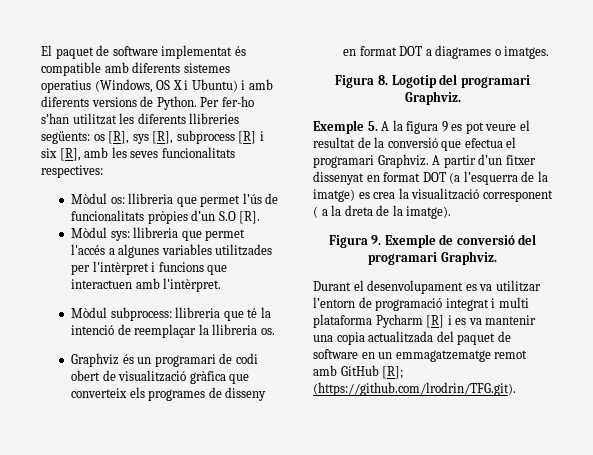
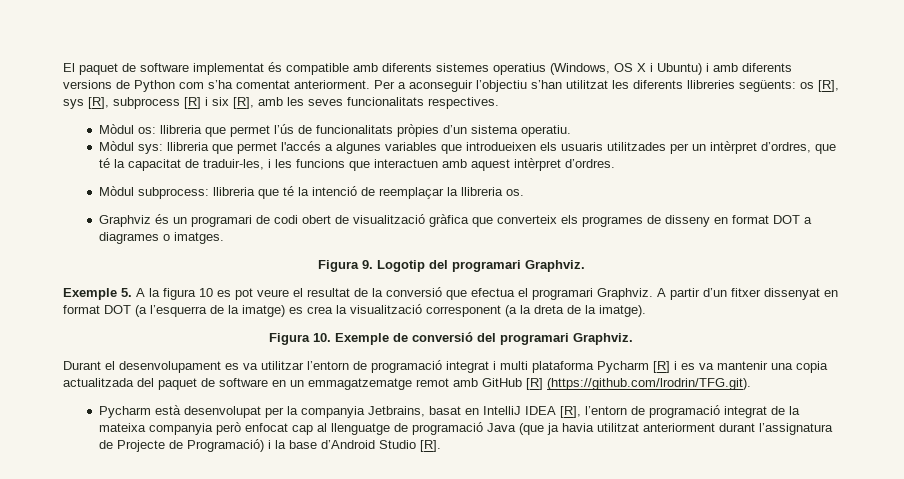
- El paquet de software implementat és compatible amb diferents sistemes operatius (Windows, OS X i Ubuntu) i amb diferents versions de Python. Per fer-ho s’han utilitzat les diferents llibreries següents: os [R], sys [R], subprocess [R] i six [R], amb les seves funcionalitats respectives:
+ El paquet de software implementat és compatible amb diferents sistemes operatius (Windows, OS X i Ubuntu) i amb diferents versions de Python com s’ha comentat anteriorment. Per a aconseguir l’objectiu s’han utilitzat les diferents llibreries següents: os [R], sys [R], subprocess [R] i six [R], amb les seves funcionalitats respectives.
- Mòdul os: llibreria que permet l’ús de funcionalitats pròpies d’un S.O [R].
+ Mòdul os: llibreria que permet l’ús de funcionalitats pròpies d’un sistema operatiu.
- Mòdul sys: llibreria que permet l'accés a algunes variables utilitzades per l'intèrpret i funcions que interactuen amb l'intèrpret.
+ Mòdul sys: llibreria que permet l'accés a algunes variables que introdueixen els usuaris utilitzades per un intèrpret d’ordres, que té la capacitat de traduir-les, i les funcions que interactuen amb aquest intèrpret d’ordres.
- Figura 8. Logotip del programari Graphviz.
+ Figura 9. Logotip del programari Graphviz.
- Exemple 5. A la figura 9 es pot veure el resultat de la conversió que efectua el programari Graphviz.
+ Exemple 5. A la figura 10 es pot veure el resultat de la conversió que efectua el programari Graphviz.
- A partir d’un fitxer dissenyat en format DOT (a l’esquerra de la imatge) es crea la visualització corresponent ( a la dreta de la imatge).
+ A partir d’un fitxer dissenyat en format DOT (a l’esquerra de la imatge) es crea la visualització corresponent (a la dreta de la imatge).
- Figura 9. Exemple de conversió del programari Graphviz.
+ Figura 10. Exemple de conversió del programari Graphviz.
- Durant el desenvolupament es va utilitzar l’entorn de programació integrat i multi plataforma Pycharm [R] i es va mantenir una copia actualitzada del paquet de software en un emmagatzematge remot amb GitHub [R]; (https://github.com/lrodrin/TFG.git).
+ Durant el desenvolupament es va utilitzar l’entorn de programació integrat i multi plataforma Pycharm [R] i es va mantenir una copia actualitzada del paquet de software en un emmagatzematge remot amb GitHub [R] (https://github.com/lrodrin/TFG.git).
+ Pycharm està desenvolupat per la companyia Jetbrains, basat en IntelliJ IDEA [R], l’entorn de programació integrat de la mateixa companyia però enfocat cap al llenguatge de programació Java (que ja havia utilitzat anteriorment durant l’assignatura de Projecte de Programació) i la base d’Android Studio [R].

